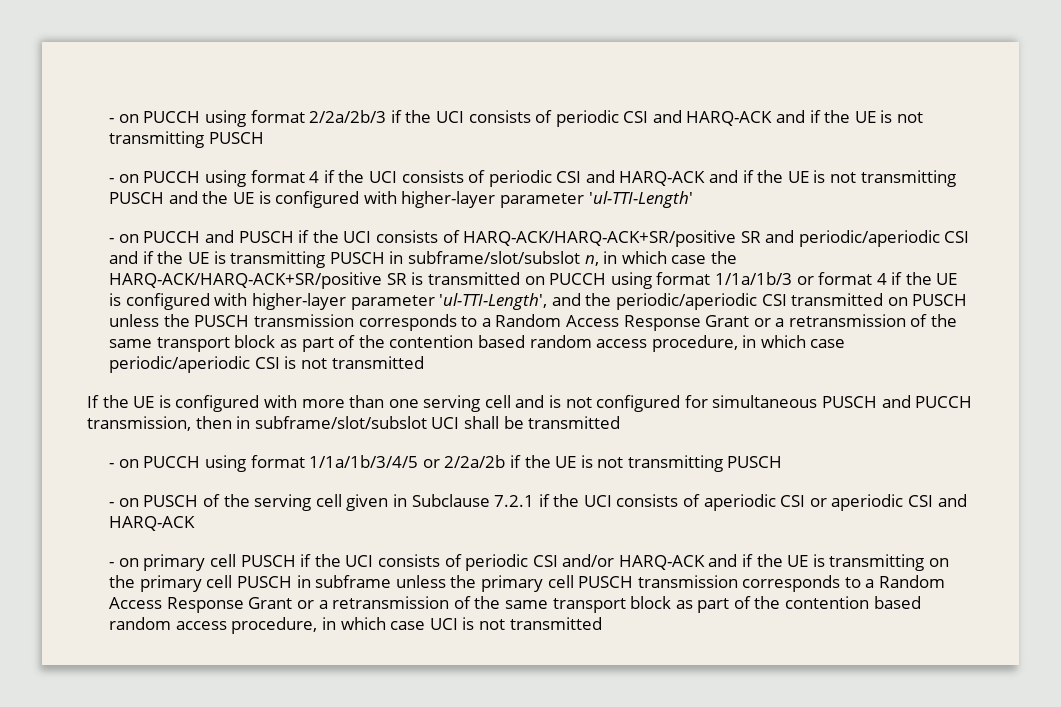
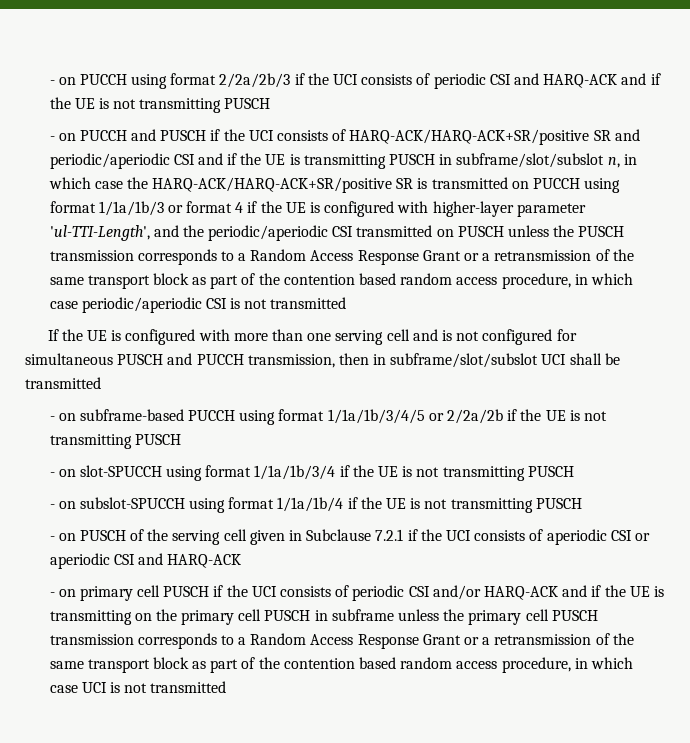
- - on PUCCH using format 4 if the UCI consists of periodic CSI and HARQ-ACK and if the UE is not transmitting PUSCH and the UE is configured with higher-layer parameter 'ul-TTI-Length'
- - on PUCCH using format 1/1a/1b/3/4/5 or 2/2a/2b if the UE is not transmitting PUSCH
+ - on subframe-based PUCCH using format 1/1a/1b/3/4/5 or 2/2a/2b if the UE is not transmitting PUSCH
+ - on slot-SPUCCH using format 1/1a/1b/3/4 if the UE is not transmitting PUSCH
+ - on subslot-SPUCCH using format 1/1a/1b/4 if the UE is not transmitting PUSCH

